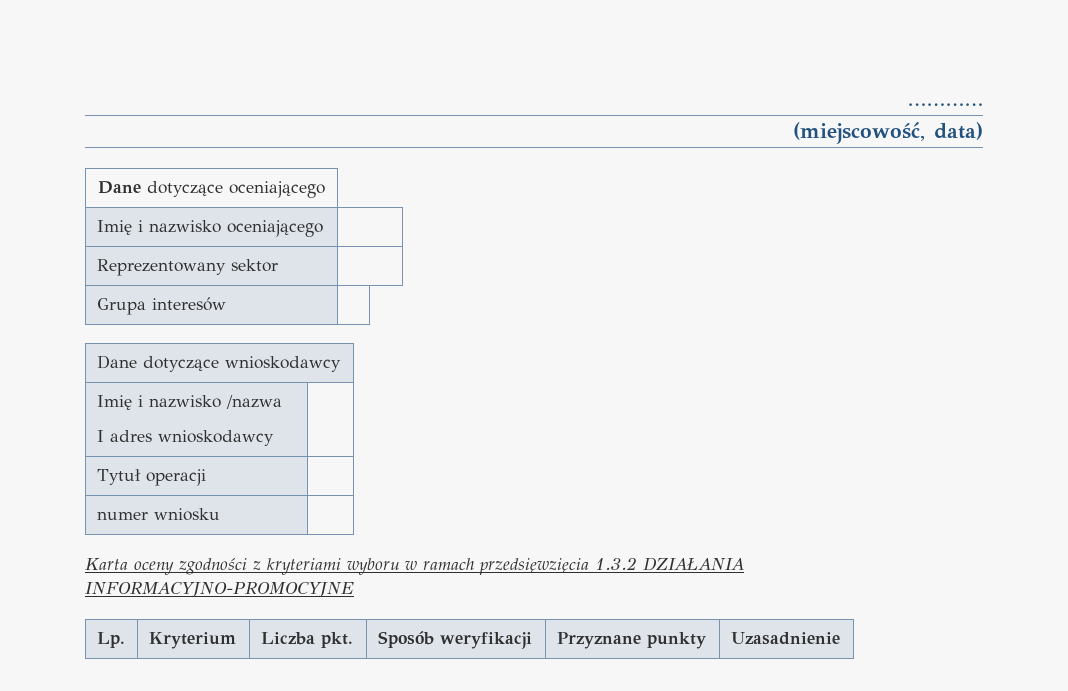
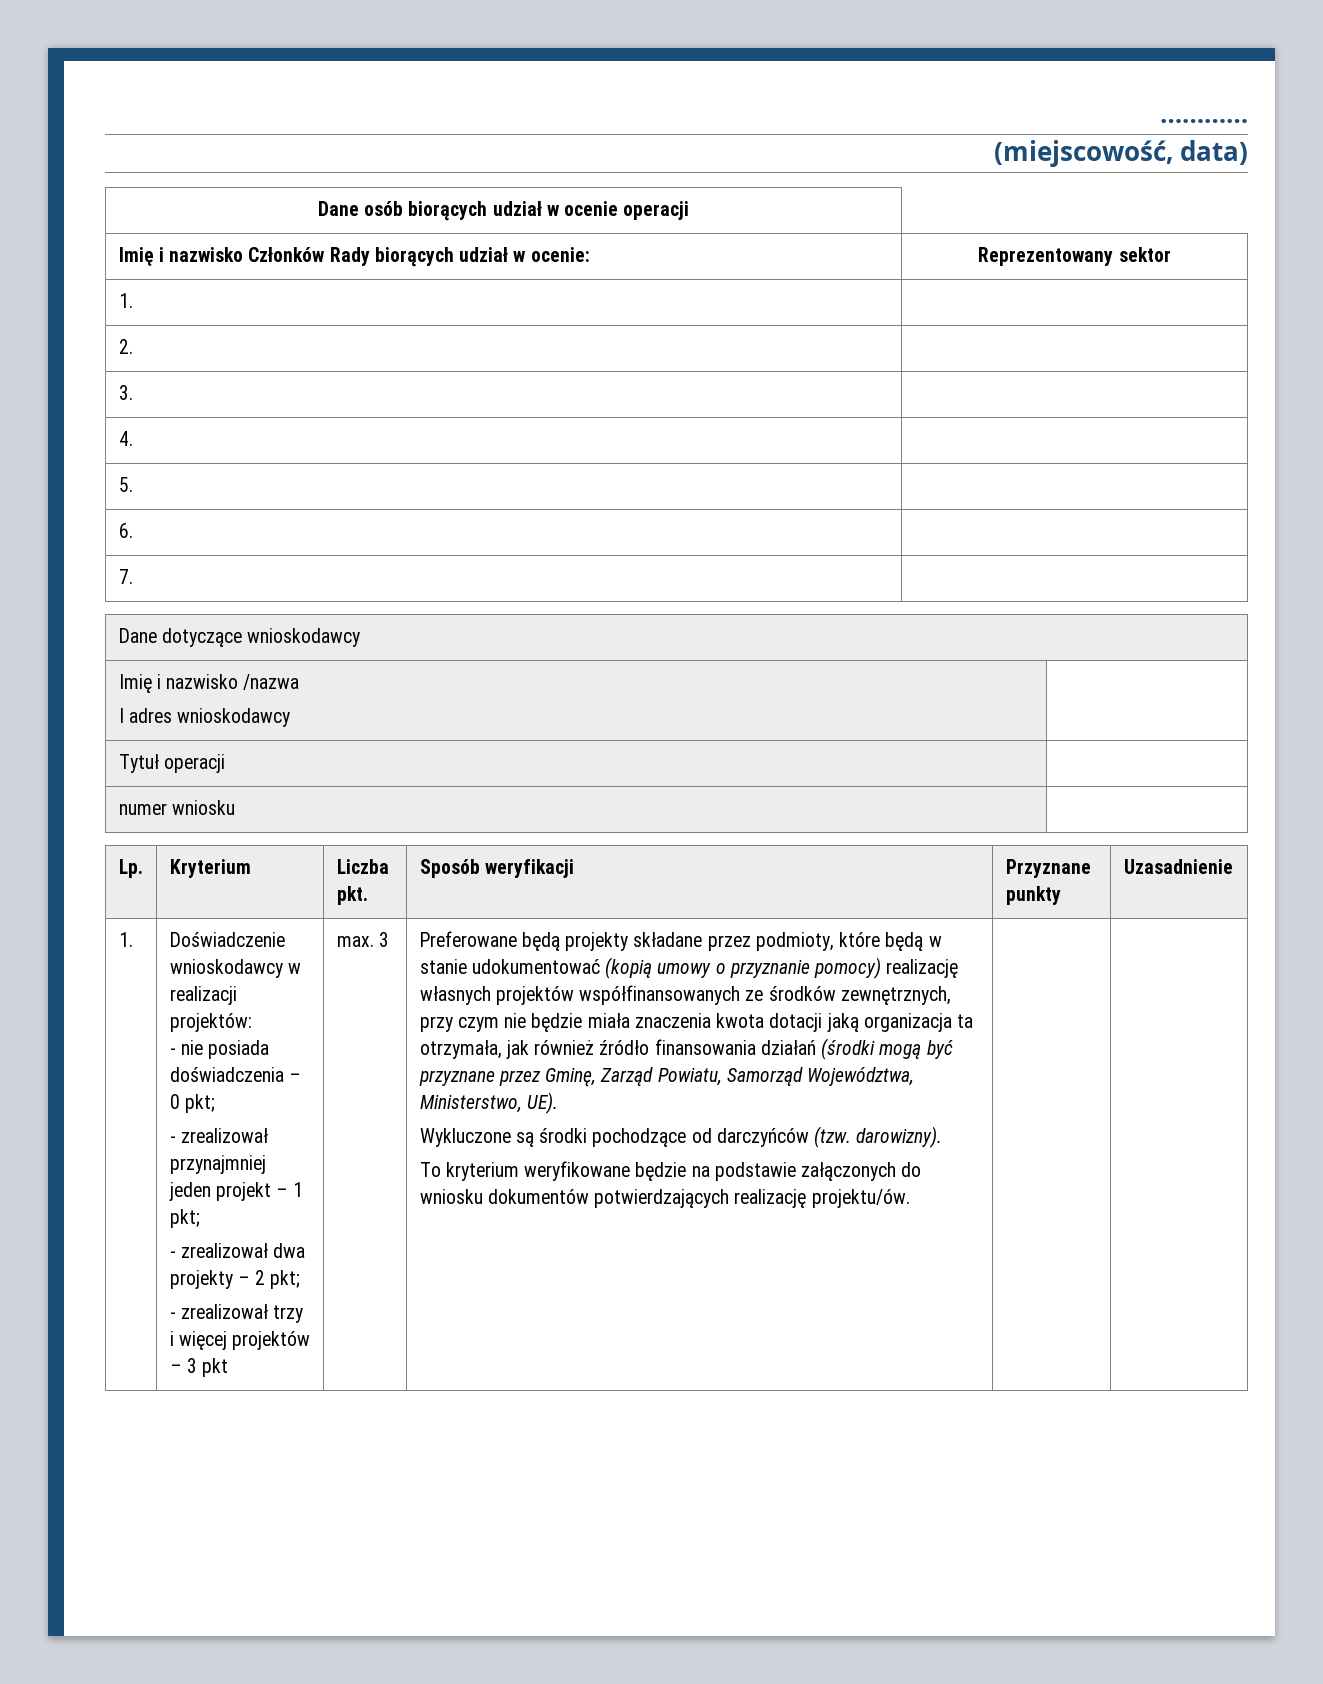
- Dane dotyczące oceniającego
- Imię i nazwisko oceniającego |
- Reprezentowany sektor |
- Grupa interesów |
+ Dane osób biorących udział w ocenie operacji
+ Imię i nazwisko Członków Rady biorących udział w ocenie: | Reprezentowany sektor
+ 1. |
+ 2. |
+ 3. |
+ 4. |
+ 5. |
+ 6. |
+ 7. |
- Karta oceny zgodności z kryteriami wyboru w ramach przedsięwzięcia 1.3.2 DZIAŁANIA INFORMACYJNO-PROMOCYJNE
+ 1. | Doświadczenie wnioskodawcy w realizacji projektów:
+ - nie posiada doświadczenia – 0 pkt;
+ - zrealizował przynajmniej jeden projekt – 1 pkt;
+ - zrealizował dwa projekty – 2 pkt;
+ - zrealizował trzy i więcej projektów – 3 pkt | max. 3 | Preferowane będą projekty składane przez podmioty, które będą w stanie udokumentować (kopią umowy o przyznanie pomocy) realizację własnych projektów współfinansowanych ze środków zewnętrznych, przy czym nie będzie miała znaczenia kwota dotacji jaką organizacja ta otrzymała, jak również źródło finansowania działań (środki mogą być przyznane przez Gminę, Zarząd Powiatu, Samorząd Województwa, Ministerstwo, UE).
+ Wykluczone są środki pochodzące od darczyńców (tzw. darowizny).
+ To kryterium weryfikowane będzie na podstawie załączonych do wniosku dokumentów potwierdzających realizację projektu/ów.

